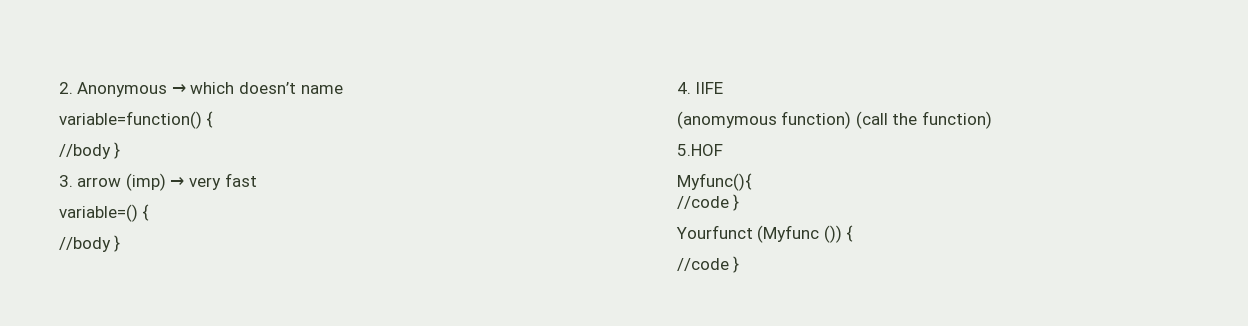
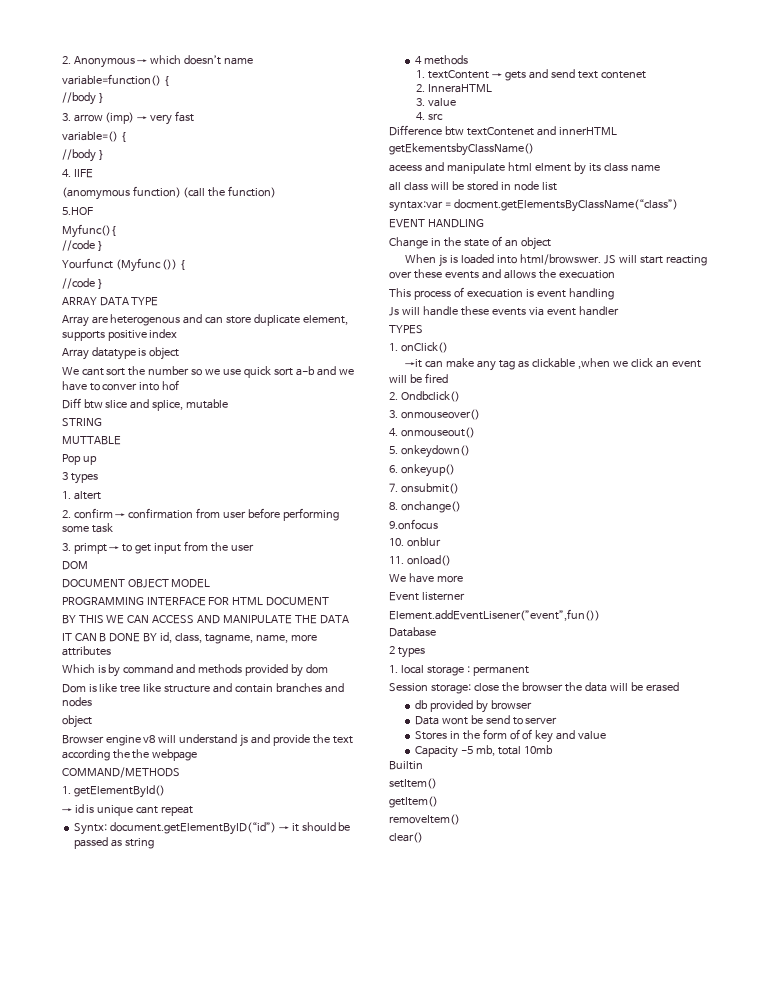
+ ARRAY DATA TYPE
+ Array are heterogenous and can store duplicate element, supports positive index
+ Array datatype is object
+ We cant sort the number so we use quick sort a-b and we have to conver into hof
+ Diff btw slice and splice, mutable
+ STRING
+ MUTTABLE
+ Pop up
+ 3 types
+ 1. altert
+ 2. confirm → confirmation from user before performing some task
+ 3. primpt → to get input from the user
+ DOM
+ DOCUMENT OBJECT MODEL
+ PROGRAMMING INTERFACE FOR HTML DOCUMENT
+ BY THIS WE CAN ACCESS AND MANIPULATE THE DATA
+ IT CAN B DONE BY id, class, tagname, name, more attributes
+ Which is by command and methods provided by dom
+ Dom is like tree like structure and contain branches and nodes
+ object
+ Browser engine v8 will understand js and provide the text according the the webpage
+ COMMAND/METHODS
+ 1. getElementById()
+ → id is unique cant repeat
+ Syntx: document.getElementByID(“id”) → it should be passed as string
+ 4 methods
+ 1. textContent → gets and send text contenet
+ 2. InneraHTML
+ 3. value
+ 4. src
+ Difference btw textContenet and innerHTML
+ getEkementsbyClassName()
+ aceess and manipulate html elment by its class name
+ all class will be stored in node list
+ syntax:var = docment.getElementsByClassName(“class”)
+ EVENT HANDLING
+ Change in the state of an object
+ When js is loaded into html/browswer. JS will start reacting over these events and allows the execuation
+ This process of execuation is event handling
+ Js will handle these events via event handler
+ TYPES
+ 1. onClick()
+ →it can make any tag as clickable ,when we click an event will be fired
+ 2. Ondbclick()
+ 3. onmouseover()
+ 4. onmouseout()
+ 5. onkeydown()
+ 6. onkeyup()
+ 7. onsubmit()
+ 8. onchange()
+ 9.onfocus
+ 10. onblur
+ 11. onload()
+ We have more
+ Event listerner
+ Element.addEventLisener(”event”,fun())
+ Database
+ 2 types
+ 1. local storage : permanent
+ Session storage: close the browser the data will be erased
+ db provided by browser
+ Data wont be send to server
+ Stores in the form of of key and value
+ Capacity -5 mb, total 10mb
+ Builtin
+ setItem()
+ getItem()
+ removeItem()
+ clear()

